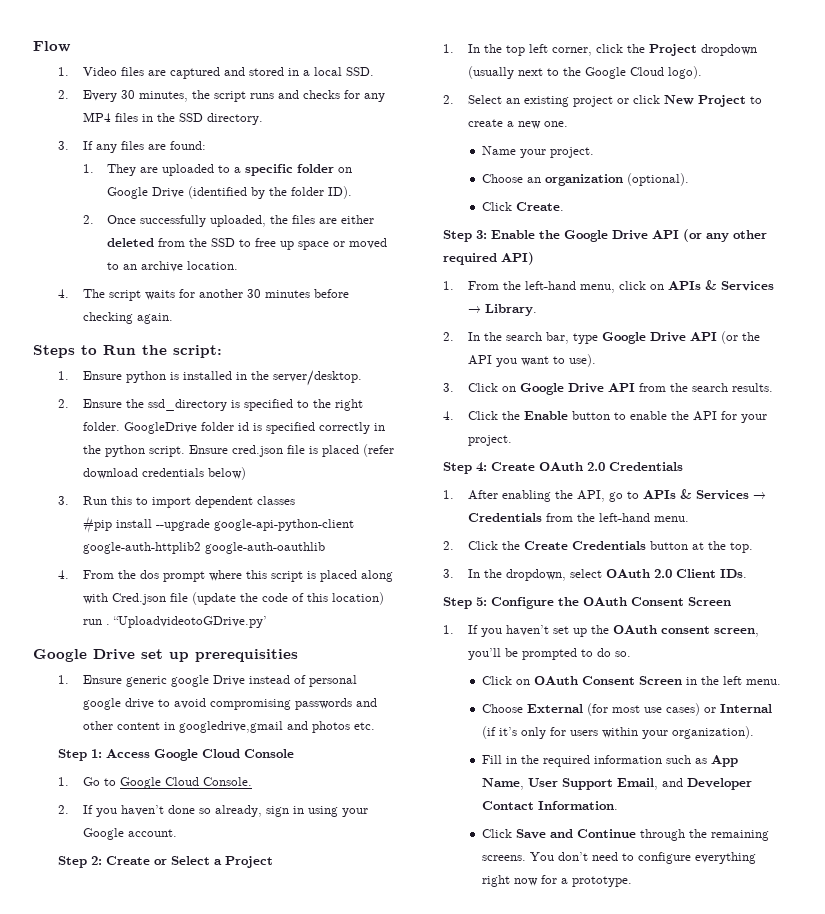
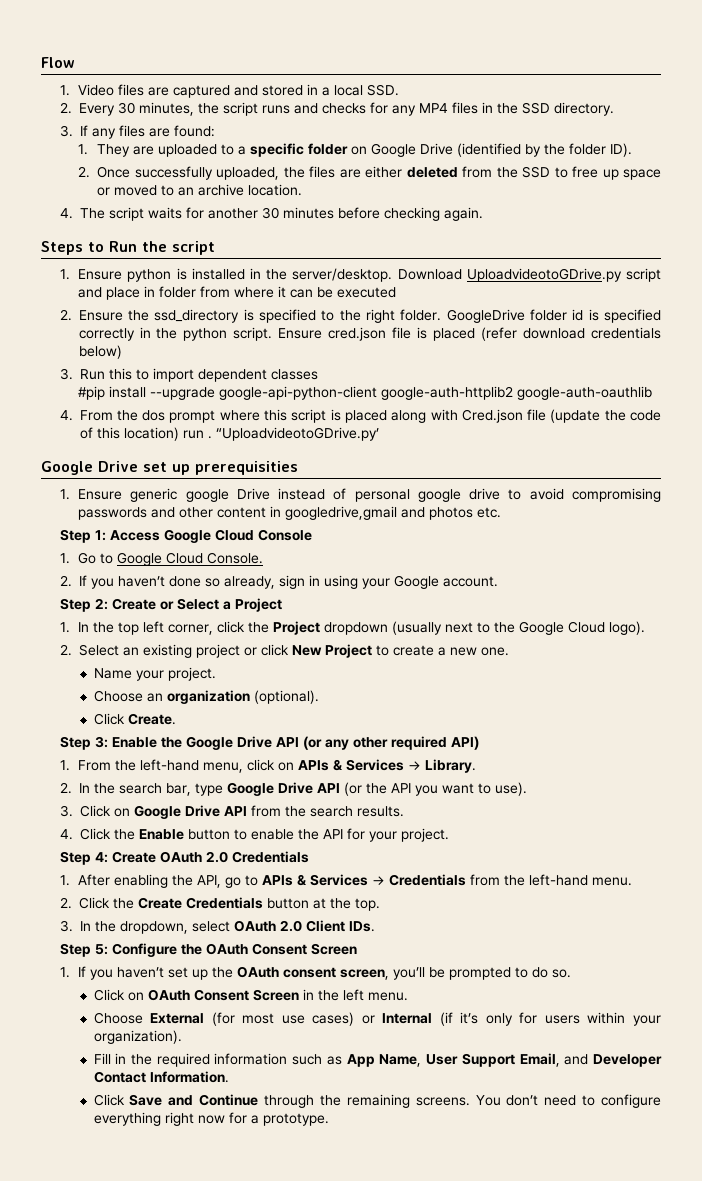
- Steps to Run the script:
+ Steps to Run the script
+ Download UploadvideotoGDrive.py script and place in folder from where it can be executed

